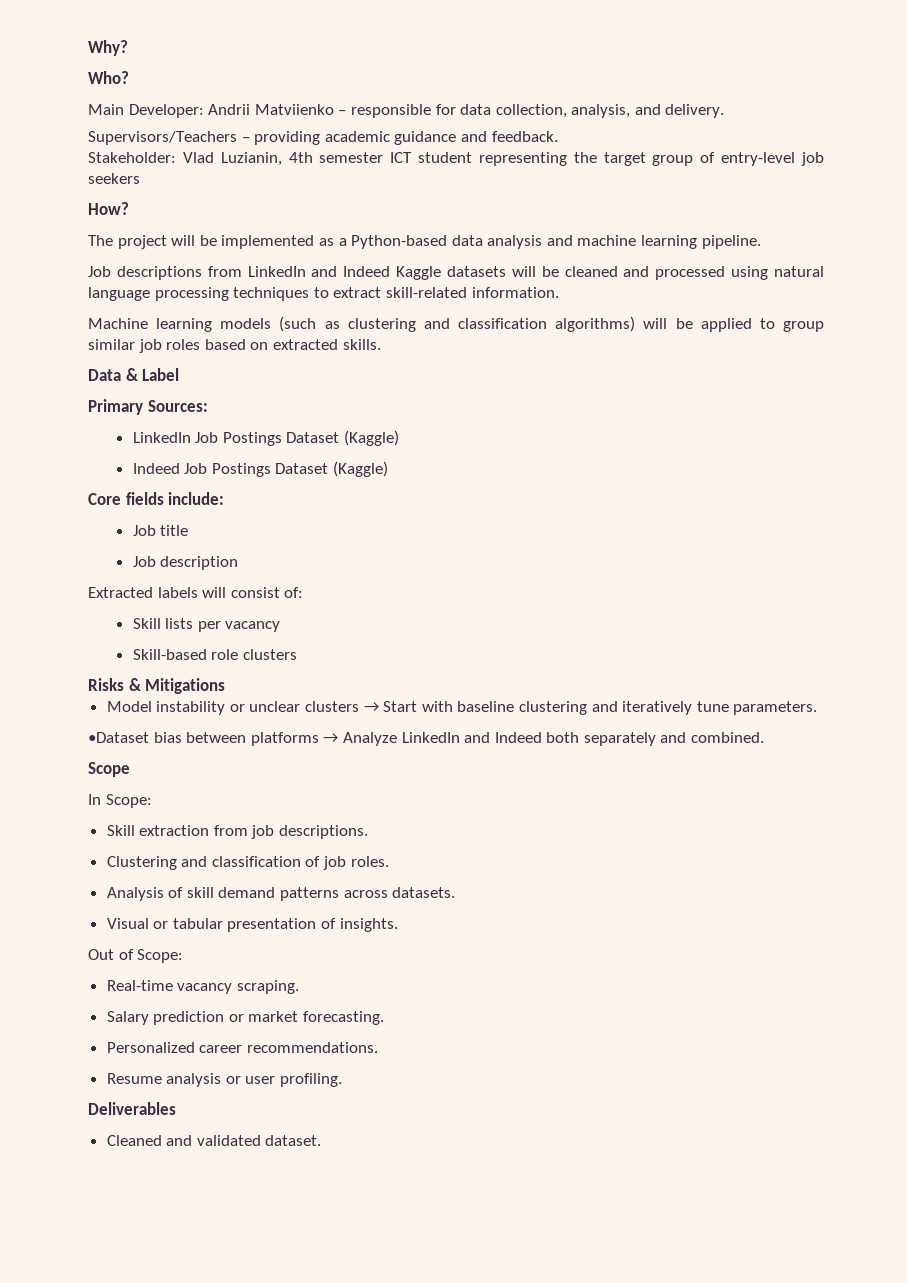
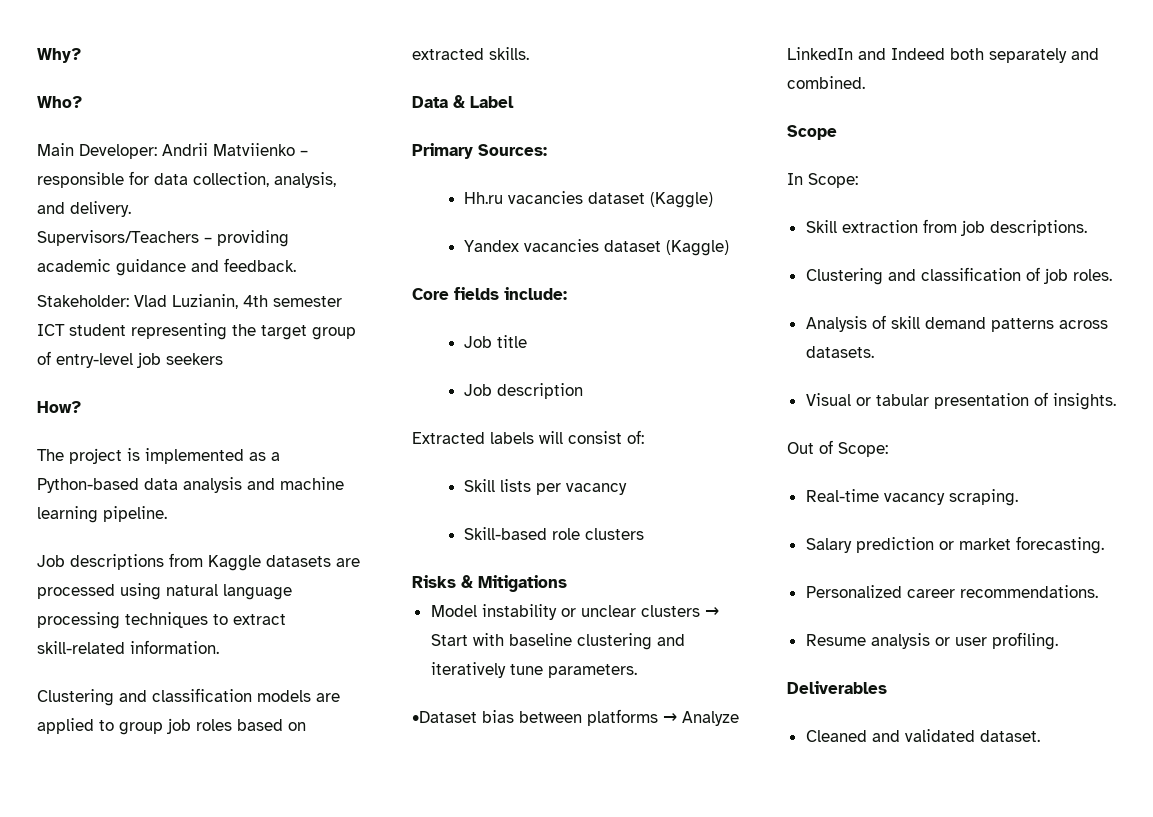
- The project will be implemented as a Python-based data analysis and machine learning pipeline.
+ The project is implemented as a Python-based data analysis and machine learning pipeline.
- Job descriptions from LinkedIn and Indeed Kaggle datasets will be cleaned and processed using natural language processing techniques to extract skill-related information.
+ Job descriptions from Kaggle datasets are processed using natural language processing techniques to extract skill-related information.
- Machine learning models (such as clustering and classification algorithms) will be applied to group similar job roles based on extracted skills.
+ Clustering and classification models are applied to group job roles based on extracted skills.
- LinkedIn Job Postings Dataset (Kaggle)
- Indeed Job Postings Dataset (Kaggle)
+ Hh.ru vacancies dataset (Kaggle)
+ Yandex vacancies dataset (Kaggle)

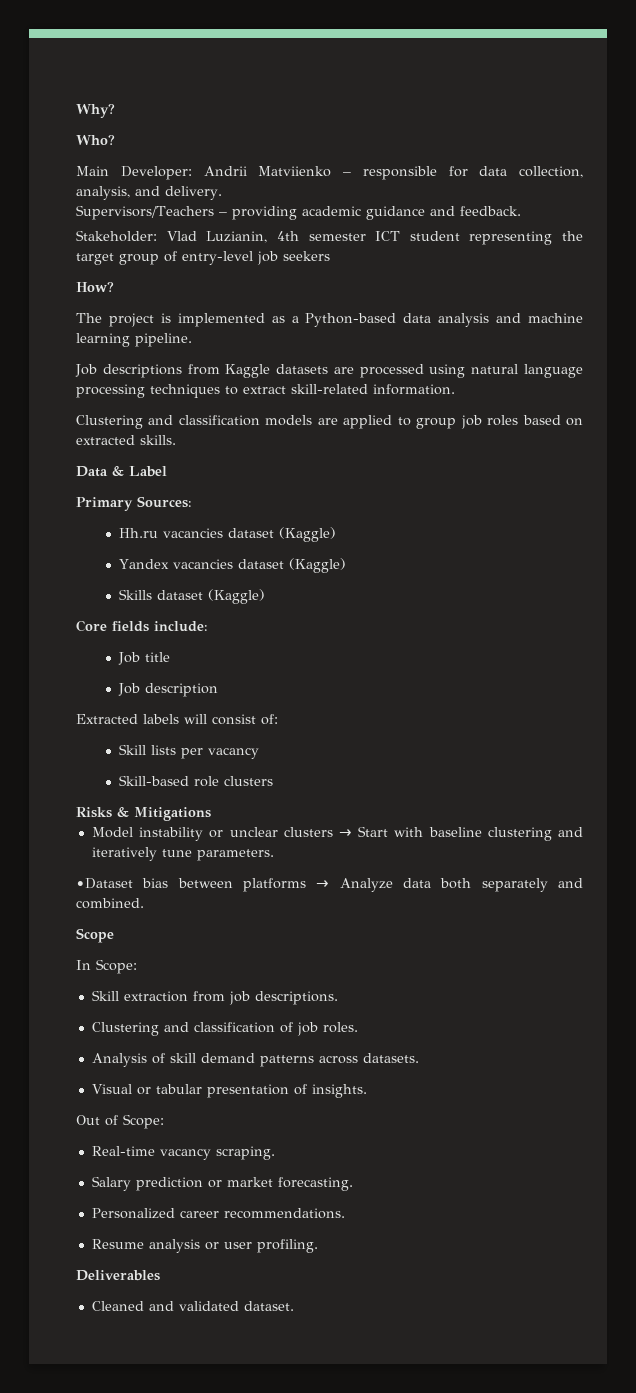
+ Skills dataset (Kaggle)
- •Dataset bias between platforms → Analyze LinkedIn and Indeed both separately and combined.
+ •Dataset bias between platforms → Analyze data both separately and combined.

